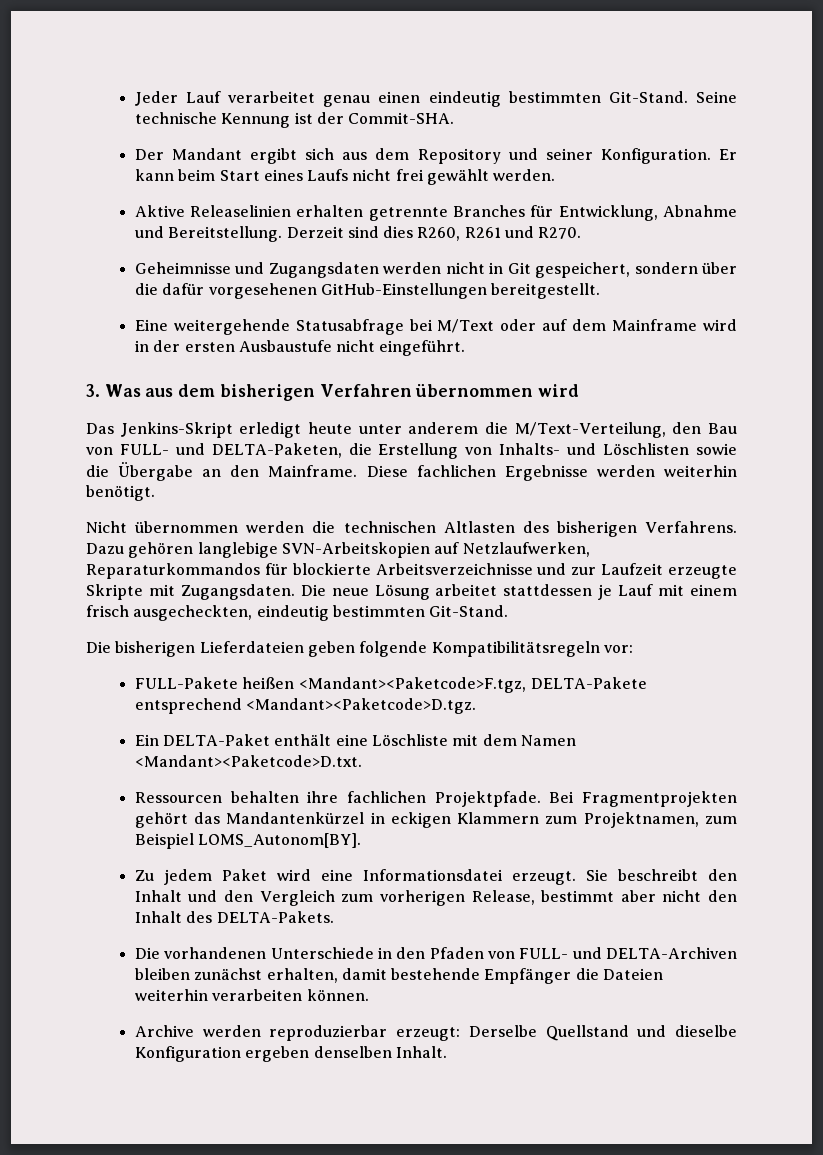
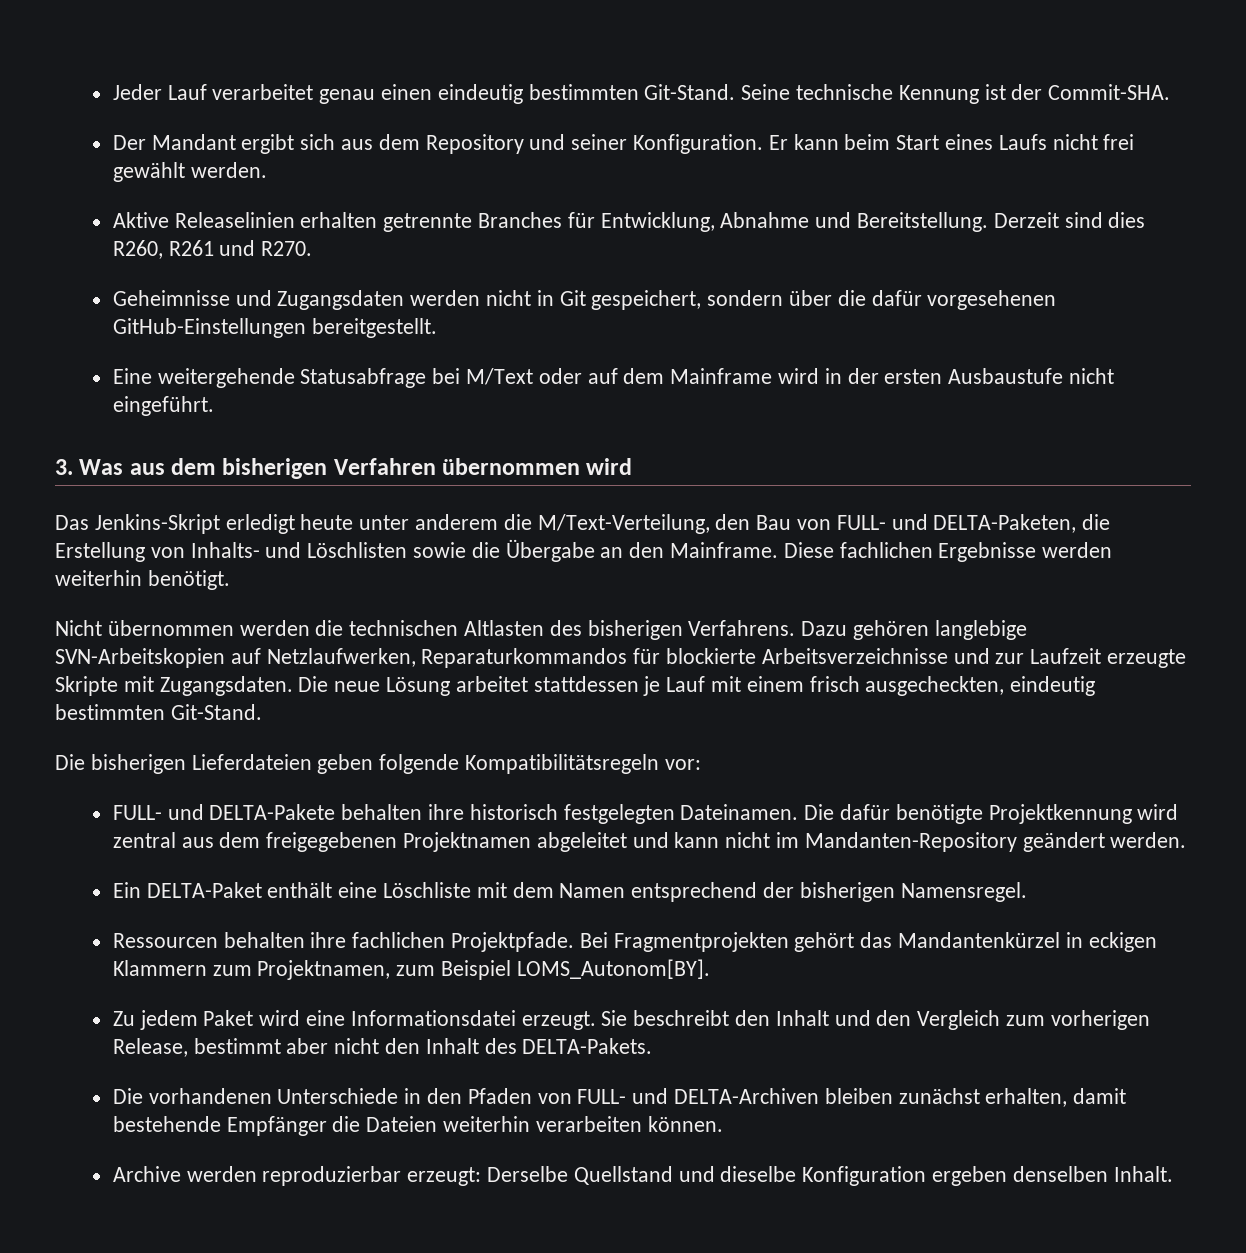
- FULL-Pakete heißen <Mandant><Paketcode>F.tgz, DELTA-Pakete entsprechend <Mandant><Paketcode>D.tgz.
+ FULL- und DELTA-Pakete behalten ihre historisch festgelegten Dateinamen. Die dafür benötigte Projektkennung wird zentral aus dem freigegebenen Projektnamen abgeleitet und kann nicht im Mandanten-Repository geändert werden.
- Ein DELTA-Paket enthält eine Löschliste mit dem Namen <Mandant><Paketcode>D.txt.
+ Ein DELTA-Paket enthält eine Löschliste mit dem Namen entsprechend der bisherigen Namensregel.

